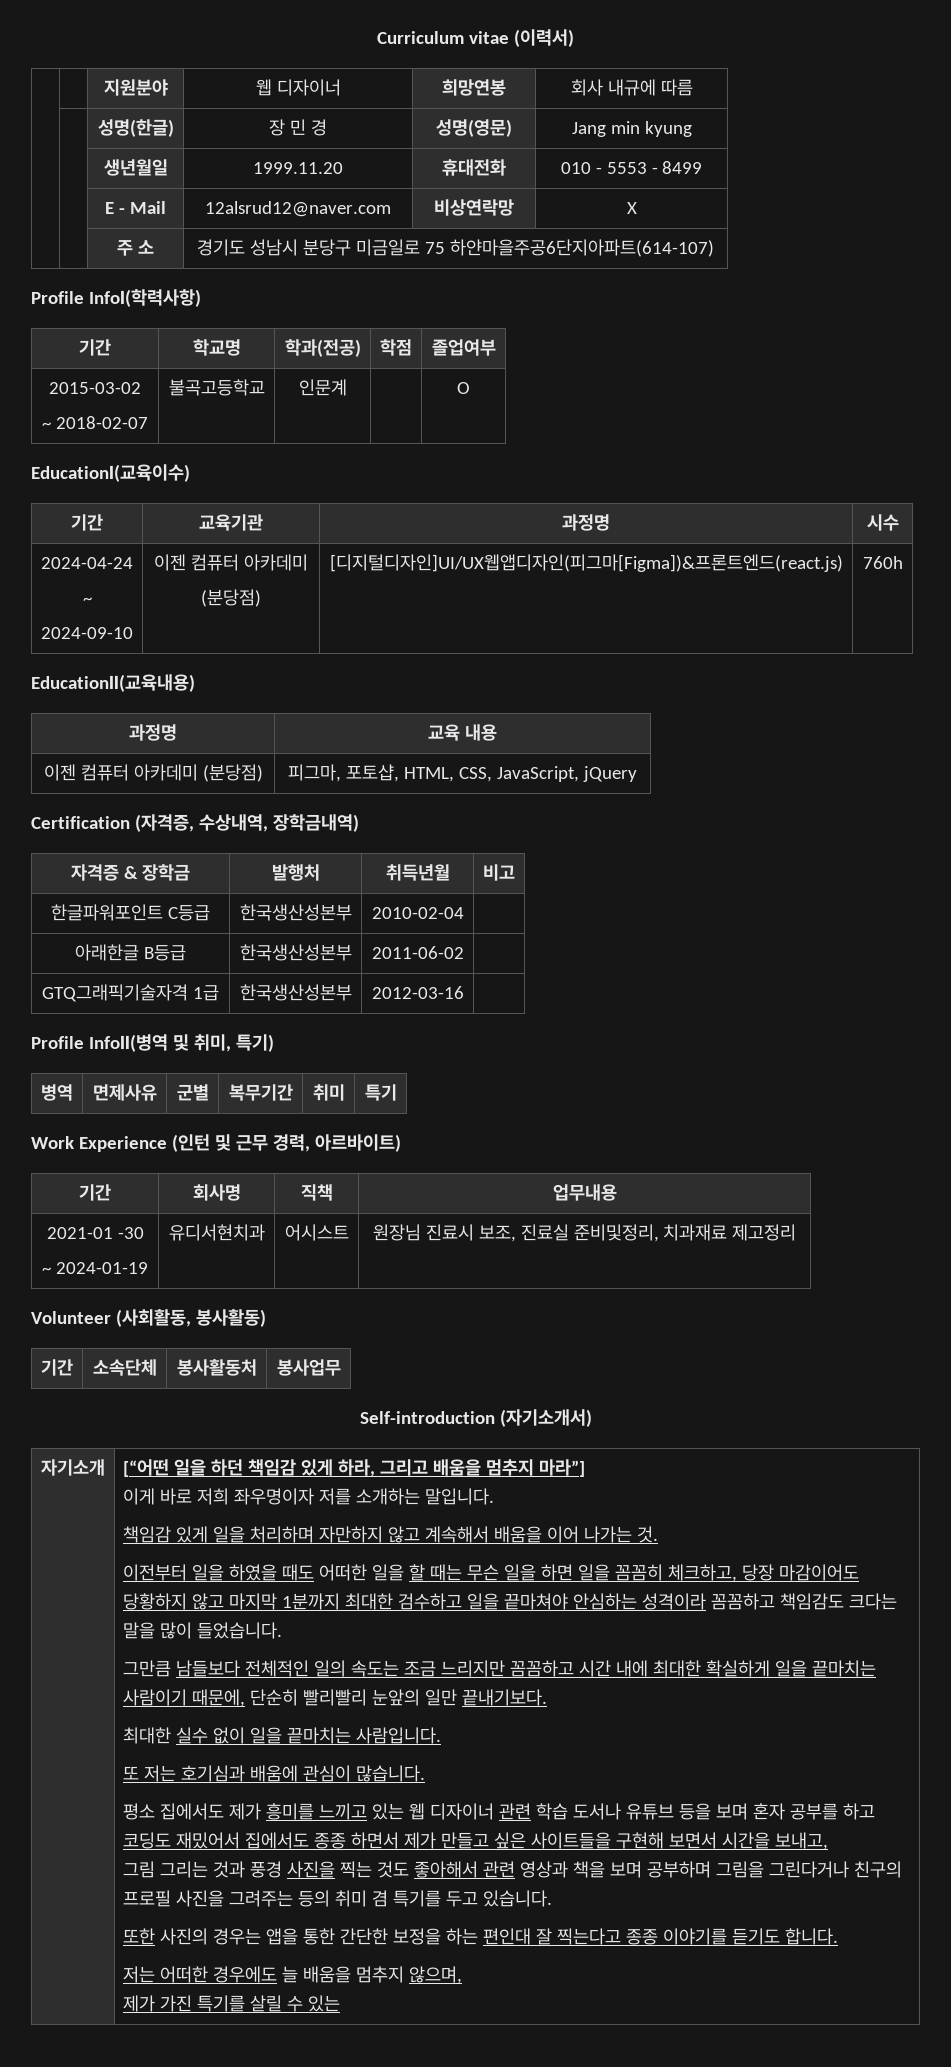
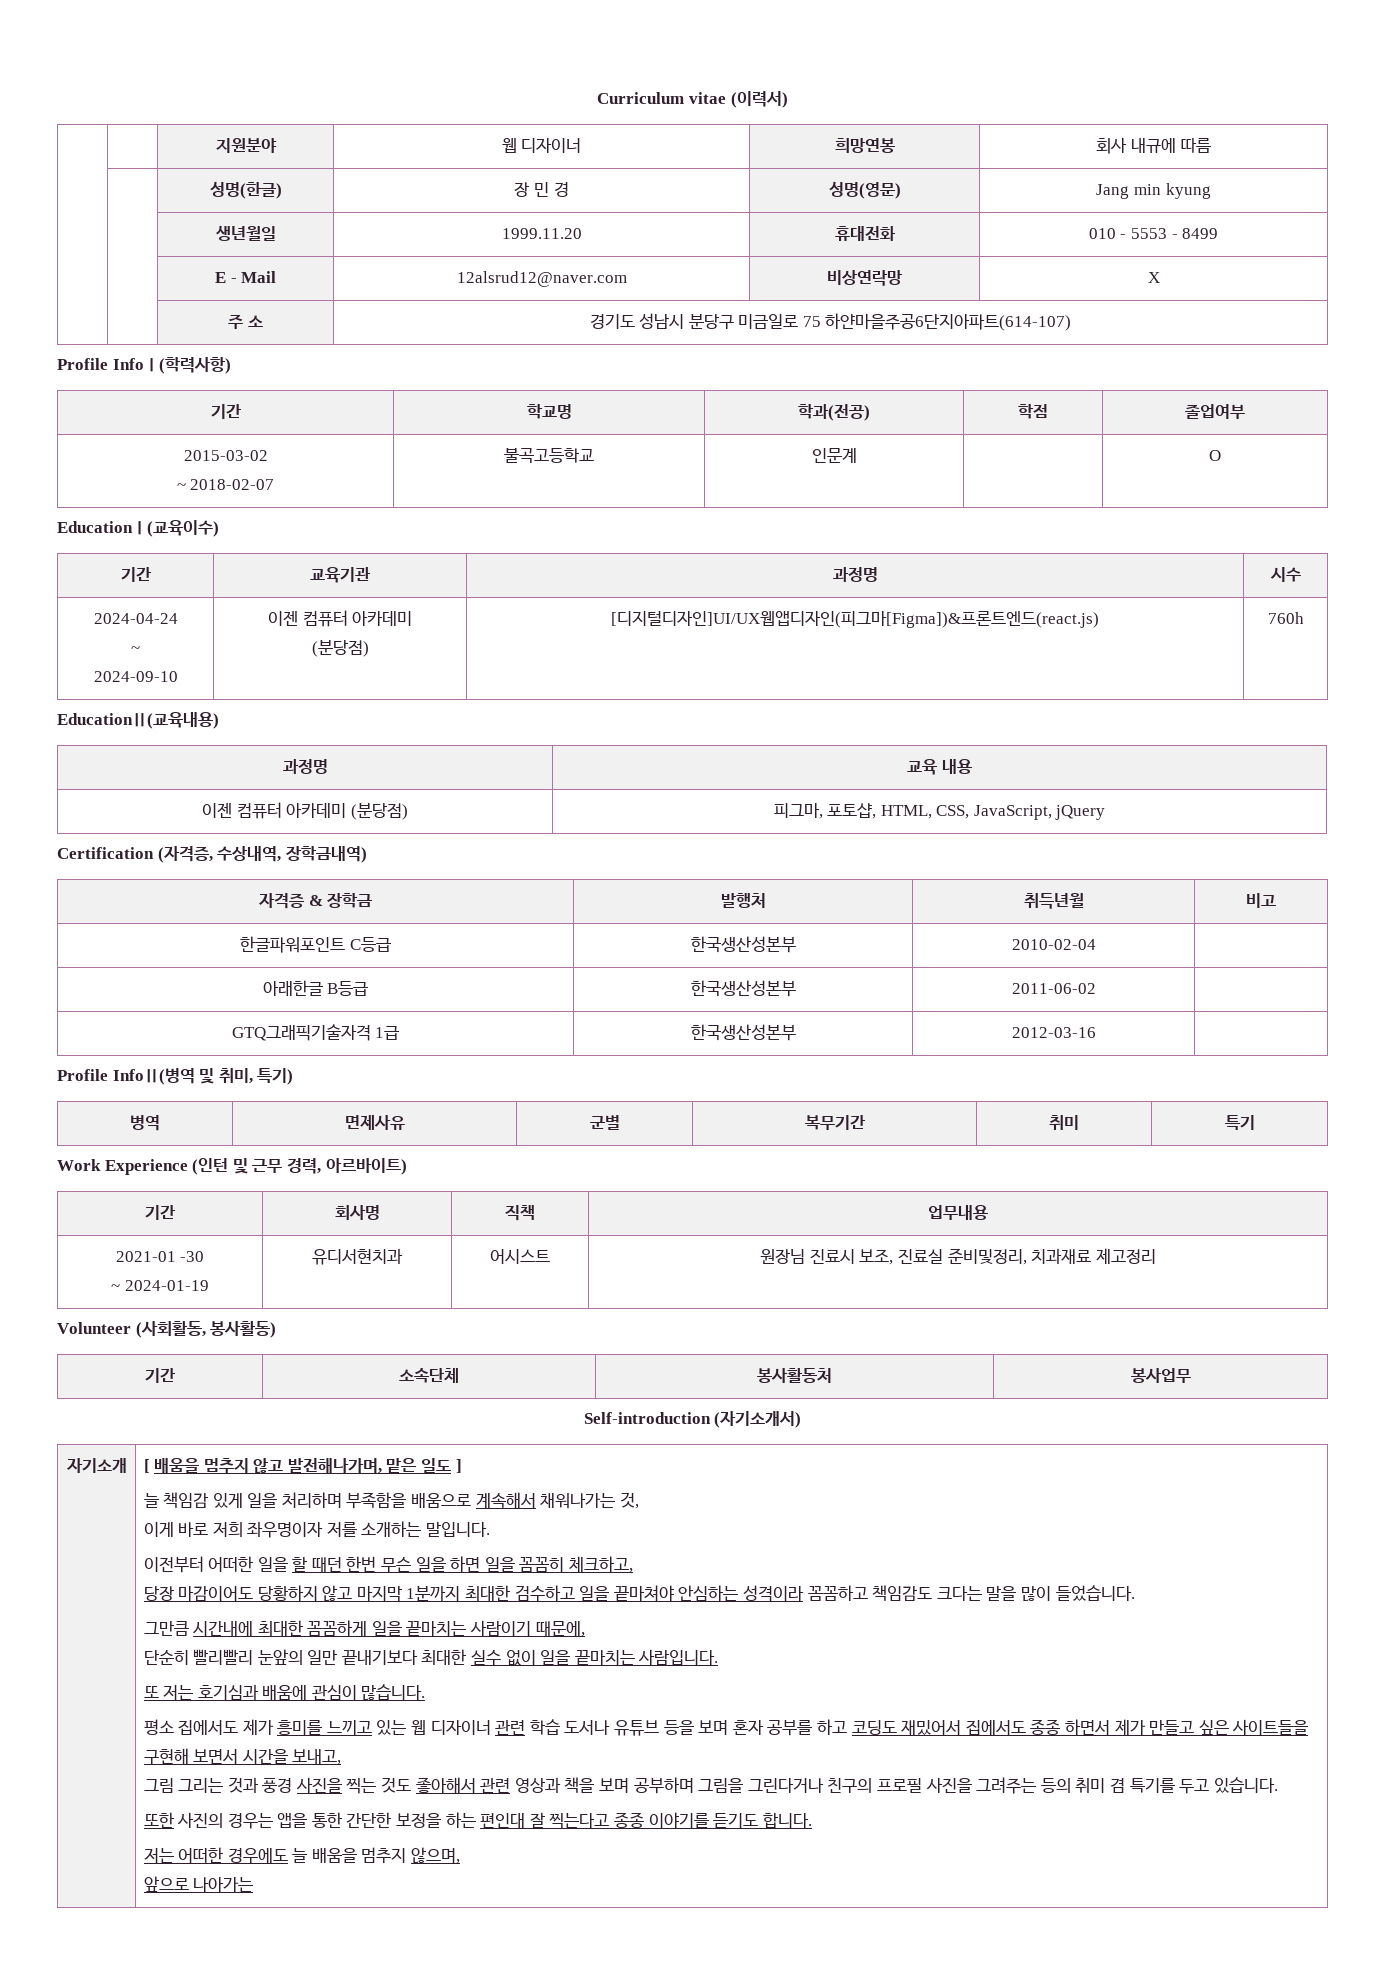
- [“어떤 일을 하던 책임감 있게 하라, 그리고 배움을 멈추지 마라”]
+ [ 배움을 멈추지 않고 발전해나가며, 맡은 일도 ]
+ 늘 책임감 있게 일을 처리하며 부족함을 배움으로 계속해서 채워나가는 것,
- 책임감 있게 일을 처리하며 자만하지 않고 계속해서 배움을 이어 나가는 것.
- 이전부터 일을 하였을 때도 어떠한 일을 할 때는 무슨 일을 하면 일을 꼼꼼히 체크하고, 당장 마감이어도 당황하지 않고 마지막 1분까지 최대한 검수하고 일을 끝마쳐야 안심하는 성격이라 꼼꼼하고 책임감도 크다는 말을 많이 들었습니다.
+ 이전부터 어떠한 일을 할 때던 한번 무슨 일을 하면 일을 꼼꼼히 체크하고,
+ 당장 마감이어도 당황하지 않고 마지막 1분까지 최대한 검수하고 일을 끝마쳐야 안심하는 성격이라 꼼꼼하고 책임감도 크다는 말을 많이 들었습니다.
- 그만큼 남들보다 전체적인 일의 속도는 조금 느리지만 꼼꼼하고 시간 내에 최대한 확실하게 일을 끝마치는 사람이기 때문에, 단순히 빨리빨리 눈앞의 일만 끝내기보다.
- 최대한 실수 없이 일을 끝마치는 사람입니다.
+ 그만큼 시간내에 최대한 꼼꼼하게 일을 끝마치는 사람이기 때문에,
+ 단순히 빨리빨리 눈앞의 일만 끝내기보다 최대한 실수 없이 일을 끝마치는 사람입니다.
- 제가 가진 특기를 살릴 수 있는
+ 앞으로 나아가는

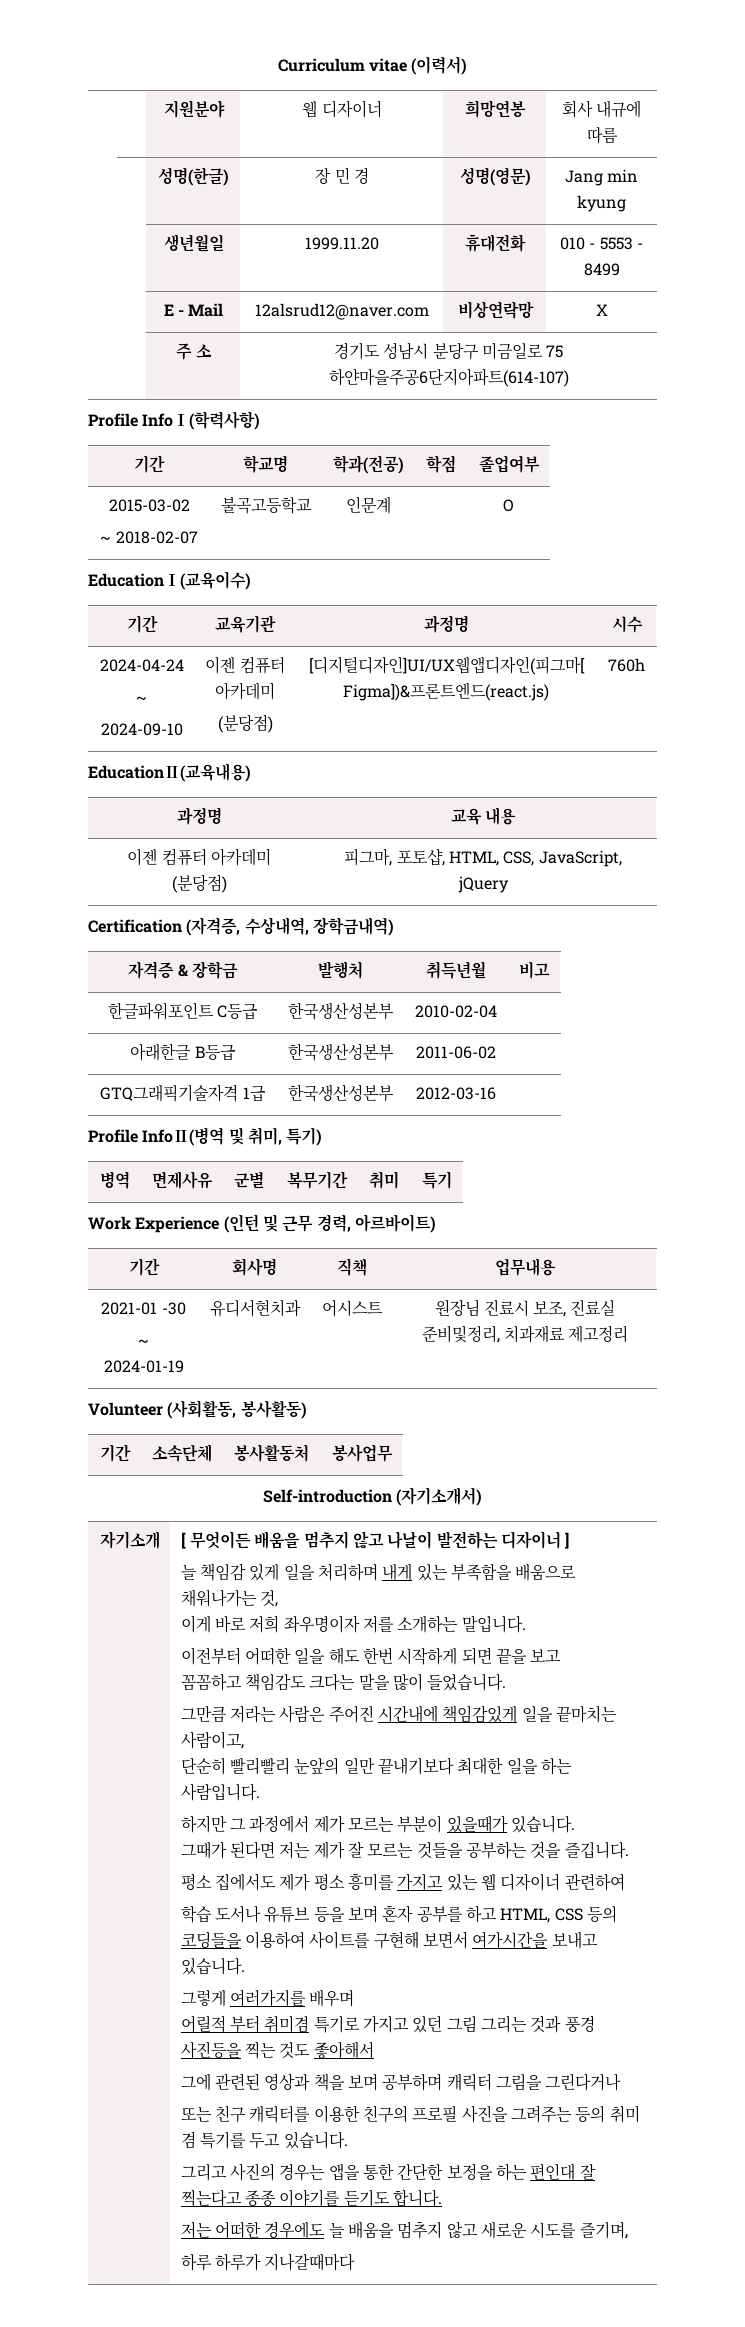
- [ 배움을 멈추지 않고 발전해나가며, 맡은 일도 ]
+ [ 무엇이든 배움을 멈추지 않고 나날이 발전하는 디자이너 ]
- 늘 책임감 있게 일을 처리하며 부족함을 배움으로 계속해서 채워나가는 것,
+ 늘 책임감 있게 일을 처리하며 내게 있는 부족함을 배움으로 채워나가는 것,
- 이전부터 어떠한 일을 할 때던 한번 무슨 일을 하면 일을 꼼꼼히 체크하고,
- 당장 마감이어도 당황하지 않고 마지막 1분까지 최대한 검수하고 일을 끝마쳐야 안심하는 성격이라 꼼꼼하고 책임감도 크다는 말을 많이 들었습니다.
+ 이전부터 어떠한 일을 해도 한번 시작하게 되면 끝을 보고
+ 꼼꼼하고 책임감도 크다는 말을 많이 들었습니다.
- 그만큼 시간내에 최대한 꼼꼼하게 일을 끝마치는 사람이기 때문에,
+ 그만큼 저라는 사람은 주어진 시간내에 책임감있게 일을 끝마치는 사람이고,
- 단순히 빨리빨리 눈앞의 일만 끝내기보다 최대한 실수 없이 일을 끝마치는 사람입니다.
- 또 저는 호기심과 배움에 관심이 많습니다.
+ 단순히 빨리빨리 눈앞의 일만 끝내기보다 최대한 일을 하는 사람입니다.
+ 하지만 그 과정에서 제가 모르는 부분이 있을때가 있습니다.
+ 그때가 된다면 저는 제가 잘 모르는 것들을 공부하는 것을 즐깁니다.
- 평소 집에서도 제가 흥미를 느끼고 있는 웹 디자이너 관련 학습 도서나 유튜브 등을 보며 혼자 공부를 하고 코딩도 재밌어서 집에서도 종종 하면서 제가 만들고 싶은 사이트들을 구현해 보면서 시간을 보내고,
- 그림 그리는 것과 풍경 사진을 찍는 것도 좋아해서 관련 영상과 책을 보며 공부하며 그림을 그린다거나 친구의 프로필 사진을 그려주는 등의 취미 겸 특기를 두고 있습니다.
+ 평소 집에서도 제가 평소 흥미를 가지고 있는 웹 디자이너 관련하여
+ 학습 도서나 유튜브 등을 보며 혼자 공부를 하고 HTML, CSS 등의 코딩들을 이용하여 사이트를 구현해 보면서 여가시간을 보내고 있습니다.
+ 그렇게 여러가지를 배우며
+ 어릴적 부터 취미겸 특기로 가지고 있던 그림 그리는 것과 풍경 사진등을 찍는 것도 좋아해서
+ 그에 관련된 영상과 책을 보며 공부하며 캐릭터 그림을 그린다거나
+ 또는 친구 캐릭터를 이용한 친구의 프로필 사진을 그려주는 등의 취미 겸 특기를 두고 있습니다.
- 또한 사진의 경우는 앱을 통한 간단한 보정을 하는 편인대 잘 찍는다고 종종 이야기를 듣기도 합니다.
+ 그리고 사진의 경우는 앱을 통한 간단한 보정을 하는 편인대 잘 찍는다고 종종 이야기를 듣기도 합니다.
- 저는 어떠한 경우에도 늘 배움을 멈추지 않으며,
- 앞으로 나아가는
+ 저는 어떠한 경우에도 늘 배움을 멈추지 않고 새로운 시도를 즐기며,
+ 하루 하루가 지나갈때마다

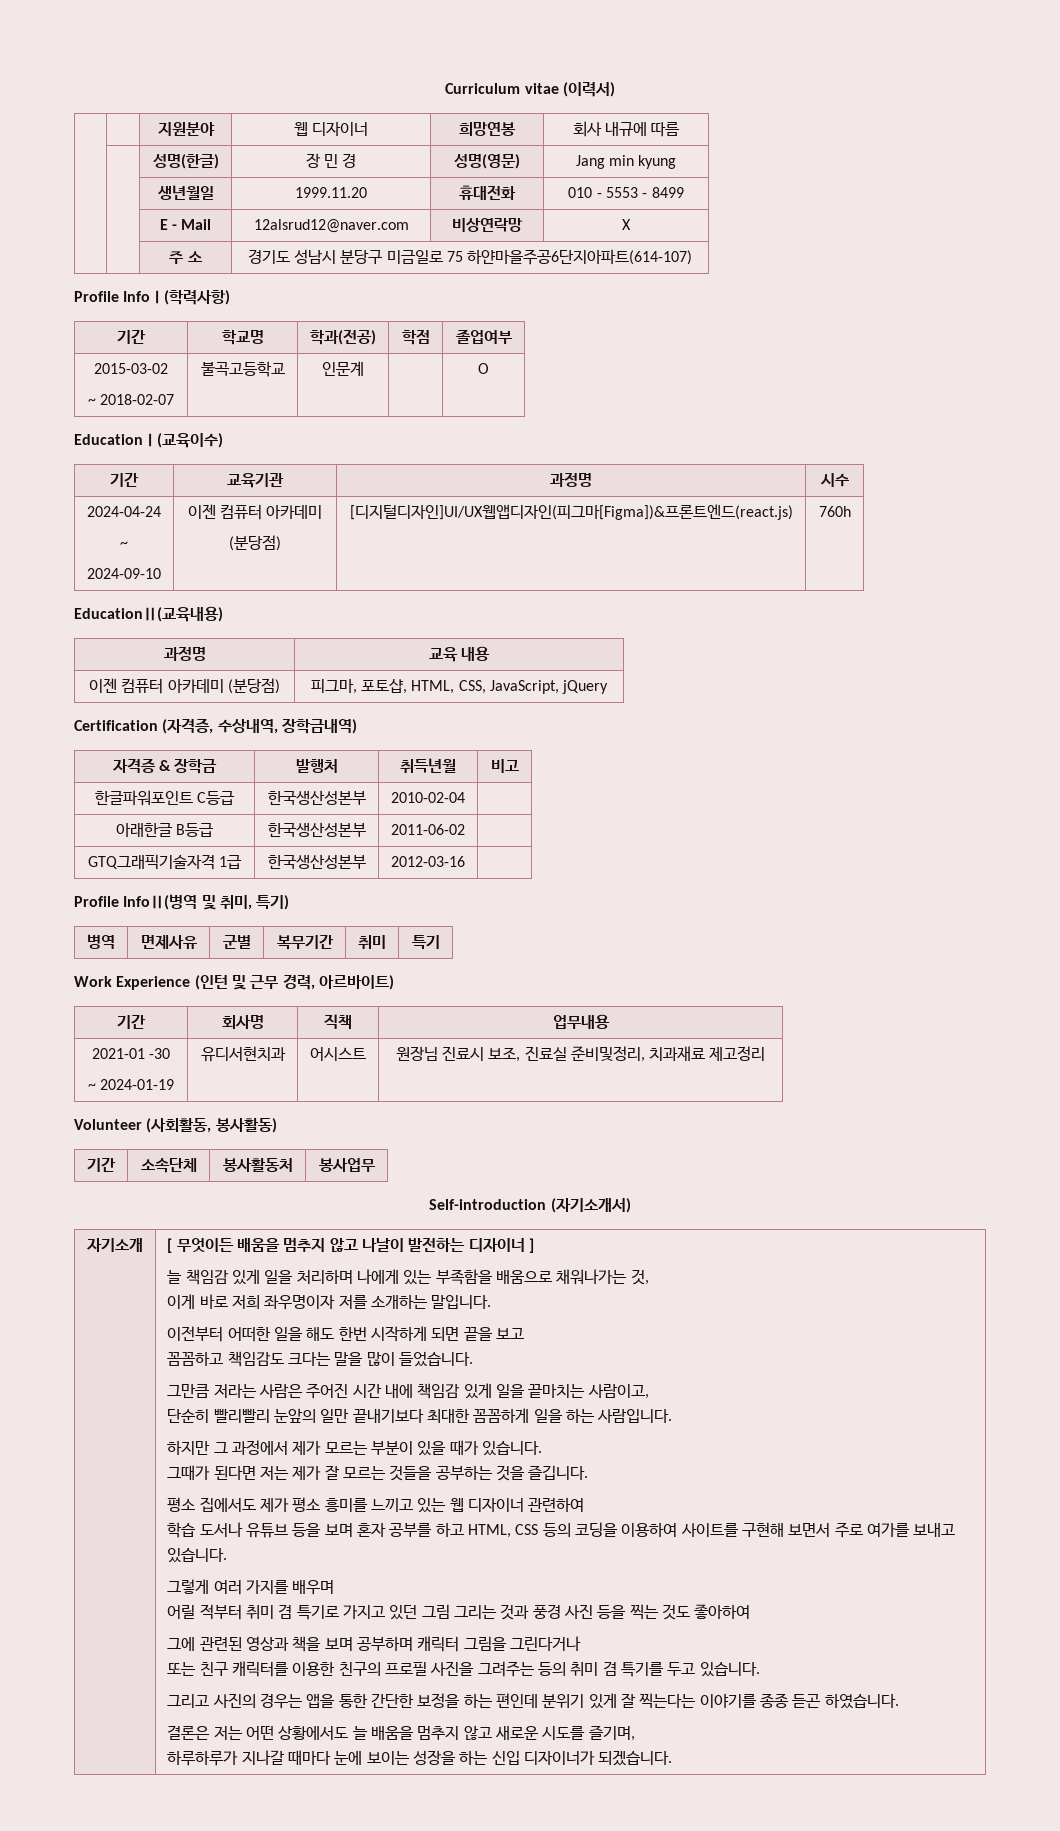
- 늘 책임감 있게 일을 처리하며 내게 있는 부족함을 배움으로 채워나가는 것,
+ 늘 책임감 있게 일을 처리하며 나에게 있는 부족함을 배움으로 채워나가는 것,
- 그만큼 저라는 사람은 주어진 시간내에 책임감있게 일을 끝마치는 사람이고,
+ 그만큼 저라는 사람은 주어진 시간 내에 책임감 있게 일을 끝마치는 사람이고,
- 단순히 빨리빨리 눈앞의 일만 끝내기보다 최대한 일을 하는 사람입니다.
+ 단순히 빨리빨리 눈앞의 일만 끝내기보다 최대한 꼼꼼하게 일을 하는 사람입니다.
- 하지만 그 과정에서 제가 모르는 부분이 있을때가 있습니다.
+ 하지만 그 과정에서 제가 모르는 부분이 있을 때가 있습니다.
- 평소 집에서도 제가 평소 흥미를 가지고 있는 웹 디자이너 관련하여
+ 평소 집에서도 제가 평소 흥미를 느끼고 있는 웹 디자이너 관련하여
- 학습 도서나 유튜브 등을 보며 혼자 공부를 하고 HTML, CSS 등의 코딩들을 이용하여 사이트를 구현해 보면서 여가시간을 보내고 있습니다.
+ 학습 도서나 유튜브 등을 보며 혼자 공부를 하고 HTML, CSS 등의 코딩을 이용하여 사이트를 구현해 보면서 주로 여가를 보내고 있습니다.
- 그렇게 여러가지를 배우며
+ 그렇게 여러 가지를 배우며
- 어릴적 부터 취미겸 특기로 가지고 있던 그림 그리는 것과 풍경 사진등을 찍는 것도 좋아해서
+ 어릴 적부터 취미 겸 특기로 가지고 있던 그림 그리는 것과 풍경 사진 등을 찍는 것도 좋아하여
- 그리고 사진의 경우는 앱을 통한 간단한 보정을 하는 편인대 잘 찍는다고 종종 이야기를 듣기도 합니다.
- 저는 어떠한 경우에도 늘 배움을 멈추지 않고 새로운 시도를 즐기며,
+ 그리고 사진의 경우는 앱을 통한 간단한 보정을 하는 편인데 분위기 있게 잘 찍는다는 이야기를 종종 듣곤 하였습니다.
+ 결론은 저는 어떤 상황에서도 늘 배움을 멈추지 않고 새로운 시도를 즐기며,
- 하루 하루가 지나갈때마다
+ 하루하루가 지나갈 때마다 눈에 보이는 성장을 하는 신입 디자이너가 되겠습니다.

